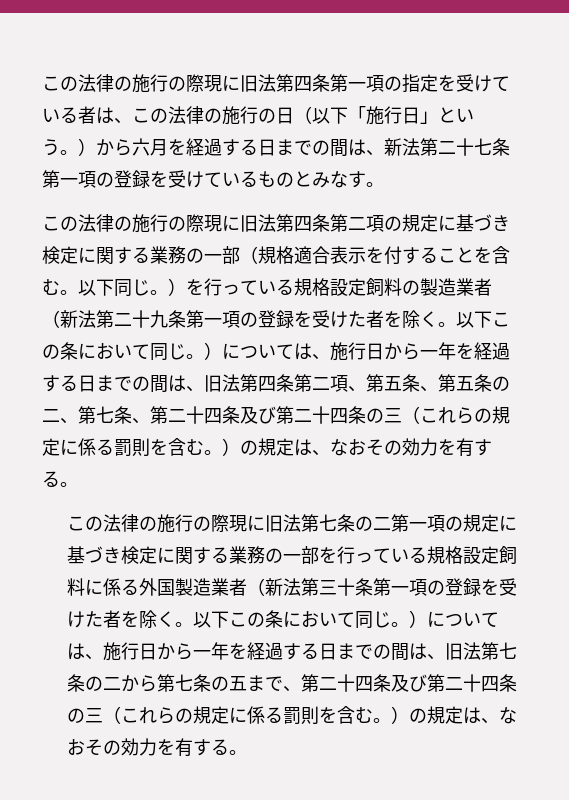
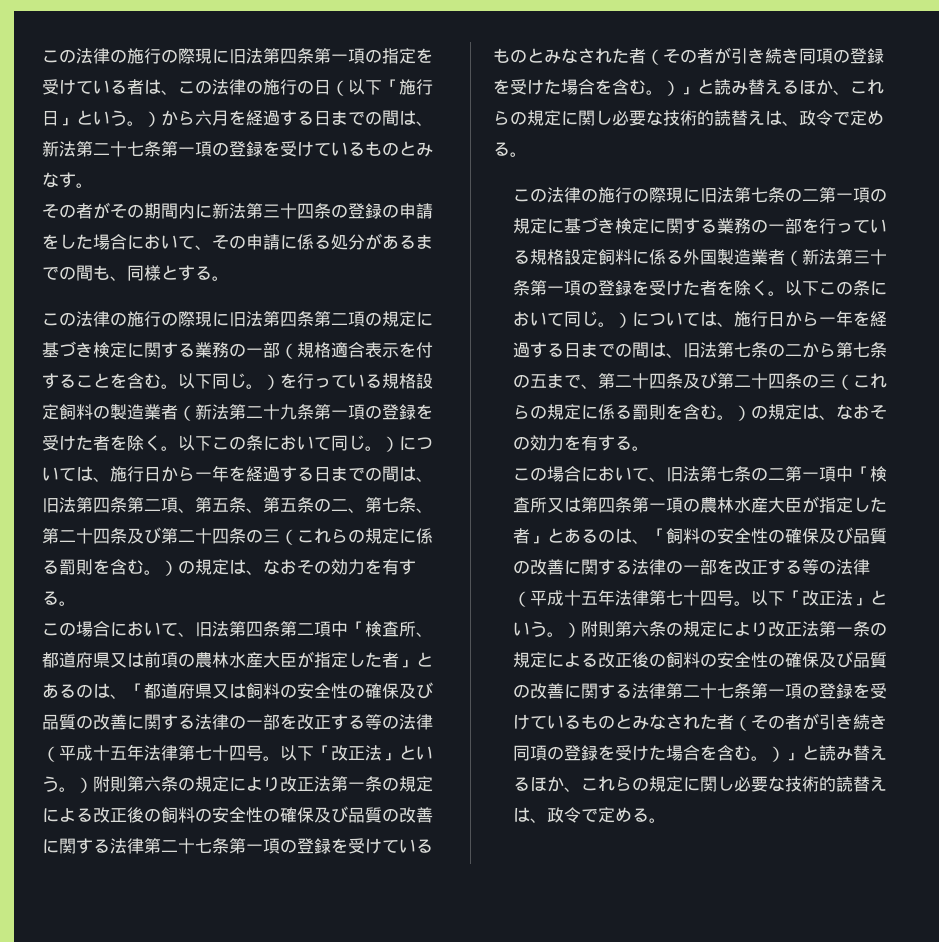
+ その者がその期間内に新法第三十四条の登録の申請をした場合において、その申請に係る処分があるまでの間も、同様とする。
+ この場合において、旧法第四条第二項中「検査所、都道府県又は前項の農林水産大臣が指定した者」とあるのは、「都道府県又は飼料の安全性の確保及び品質の改善に関する法律の一部を改正する等の法律（平成十五年法律第七十四号。以下「改正法」という。）附則第六条の規定により改正法第一条の規定による改正後の飼料の安全性の確保及び品質の改善に関する法律第二十七条第一項の登録を受けているものとみなされた者（その者が引き続き同項の登録を受けた場合を含む。）」と読み替えるほか、これらの規定に関し必要な技術的読替えは、政令で定める。
+ この場合において、旧法第七条の二第一項中「検査所又は第四条第一項の農林水産大臣が指定した者」とあるのは、「飼料の安全性の確保及び品質の改善に関する法律の一部を改正する等の法律（平成十五年法律第七十四号。以下「改正法」という。）附則第六条の規定により改正法第一条の規定による改正後の飼料の安全性の確保及び品質の改善に関する法律第二十七条第一項の登録を受けているものとみなされた者（その者が引き続き同項の登録を受けた場合を含む。）」と読み替えるほか、これらの規定に関し必要な技術的読替えは、政令で定める。

